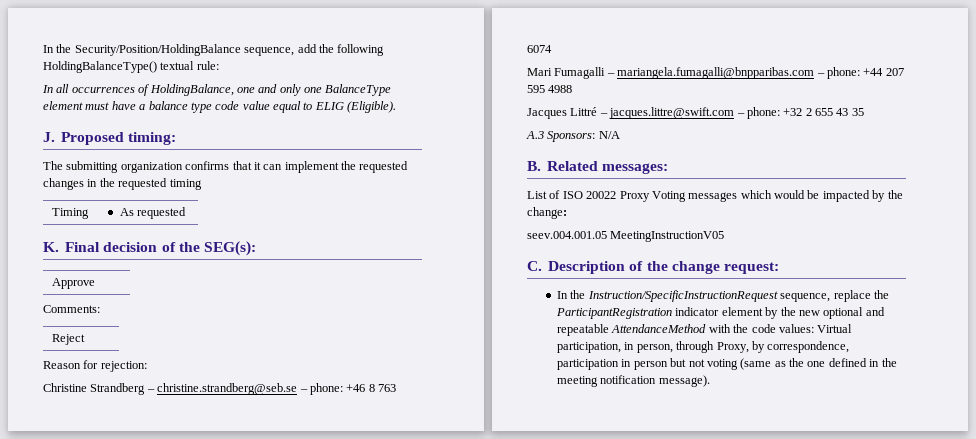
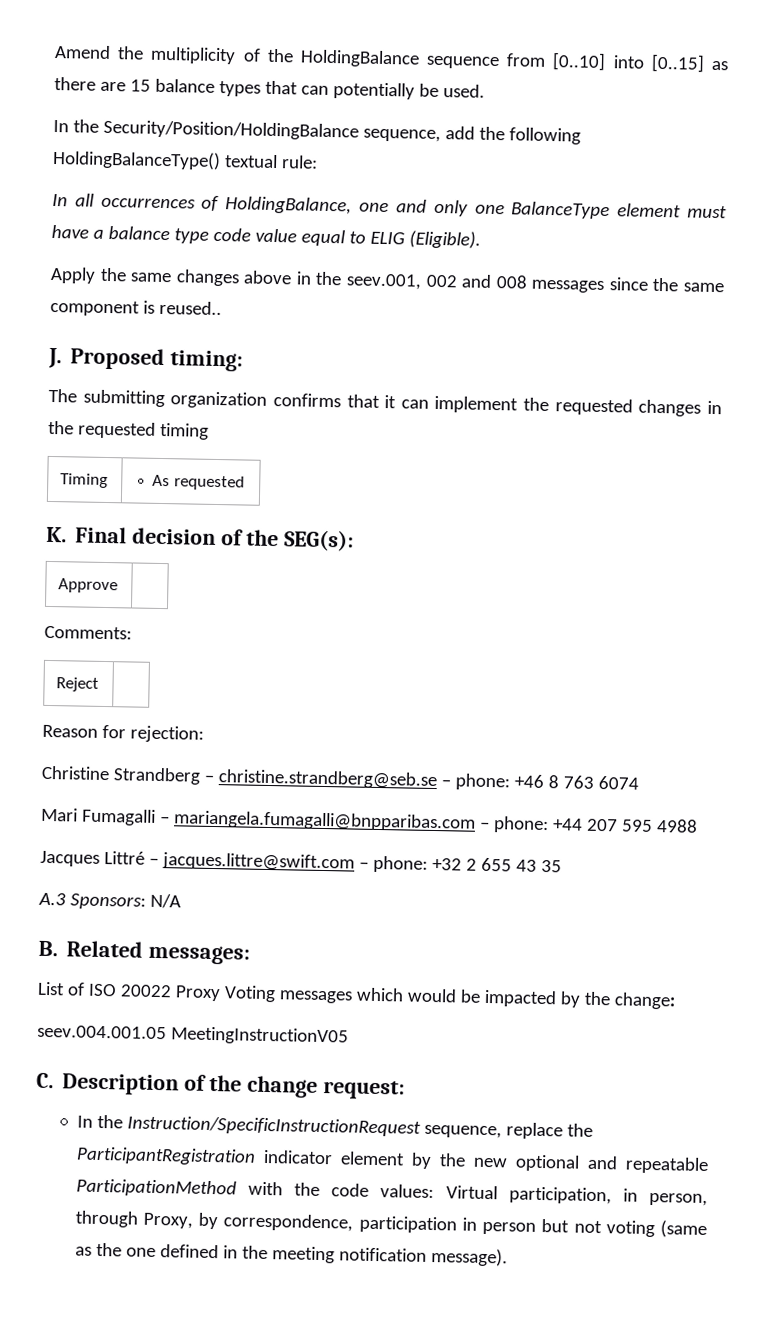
+ Amend the multiplicity of the HoldingBalance sequence from [0..10] into [0..15] as there are 15 balance types that can potentially be used.
+ Apply the same changes above in the seev.001, 002 and 008 messages since the same component is reused..
- In the Instruction/SpecificInstructionRequest sequence, replace the ParticipantRegistration indicator element by the new optional and repeatable AttendanceMethod with the code values: Virtual participation, in person, through Proxy, by correspondence, participation in person but not voting (same as the one defined in the meeting notification message).
+ In the Instruction/SpecificInstructionRequest sequence, replace the ParticipantRegistration indicator element by the new optional and repeatable ParticipationMethod with the code values: Virtual participation, in person, through Proxy, by correspondence, participation in person but not voting (same as the one defined in the meeting notification message).

